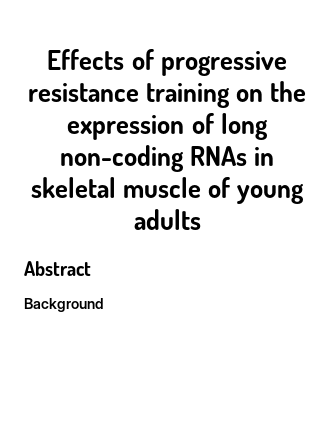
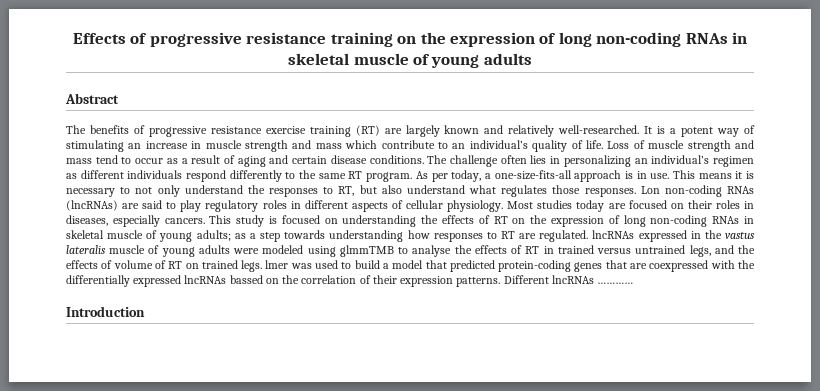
- Background
+ The benefits of progressive resistance exercise training (RT) are largely known and relatively well-researched. It is a potent way of stimulating an increase in muscle strength and mass which contribute to an individual’s quality of life. Loss of muscle strength and mass tend to occur as a result of aging and certain disease conditions. The challenge often lies in personalizing an individual’s regimen as different individuals respond differently to the same RT program. As per today, a one-size-fits-all approach is in use. This means it is necessary to not only understand the responses to RT, but also understand what regulates those responses. Lon non-coding RNAs (lncRNAs) are said to play regulatory roles in different aspects of cellular physiology. Most studies today are focused on their roles in diseases, especially cancers. This study is focused on understanding the effects of RT on the expression of long non-coding RNAs in skeletal muscle of young adults; as a step towards understanding how responses to RT are regulated. lncRNAs expressed in the vastus lateralis muscle of young adults were modeled using glmmTMB to analyse the effects of RT in trained versus untrained legs, and the effects of volume of RT on trained legs. lmer was used to build a model that predicted protein-coding genes that are coexpressed with the differentially expressed lncRNAs bassed on the correlation of their expression patterns. Different lncRNAs …………
+ Introduction

